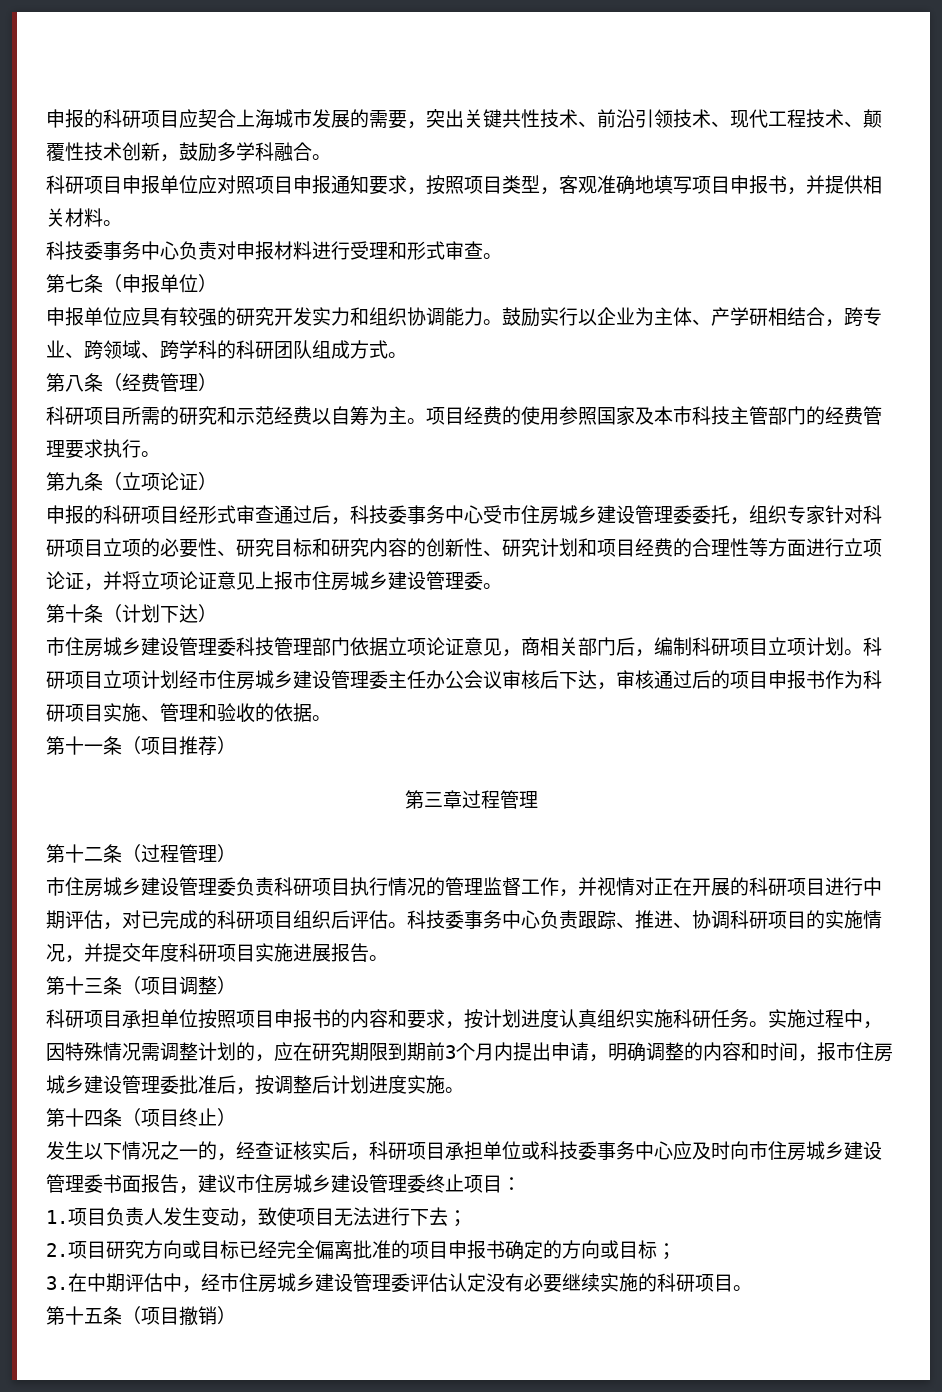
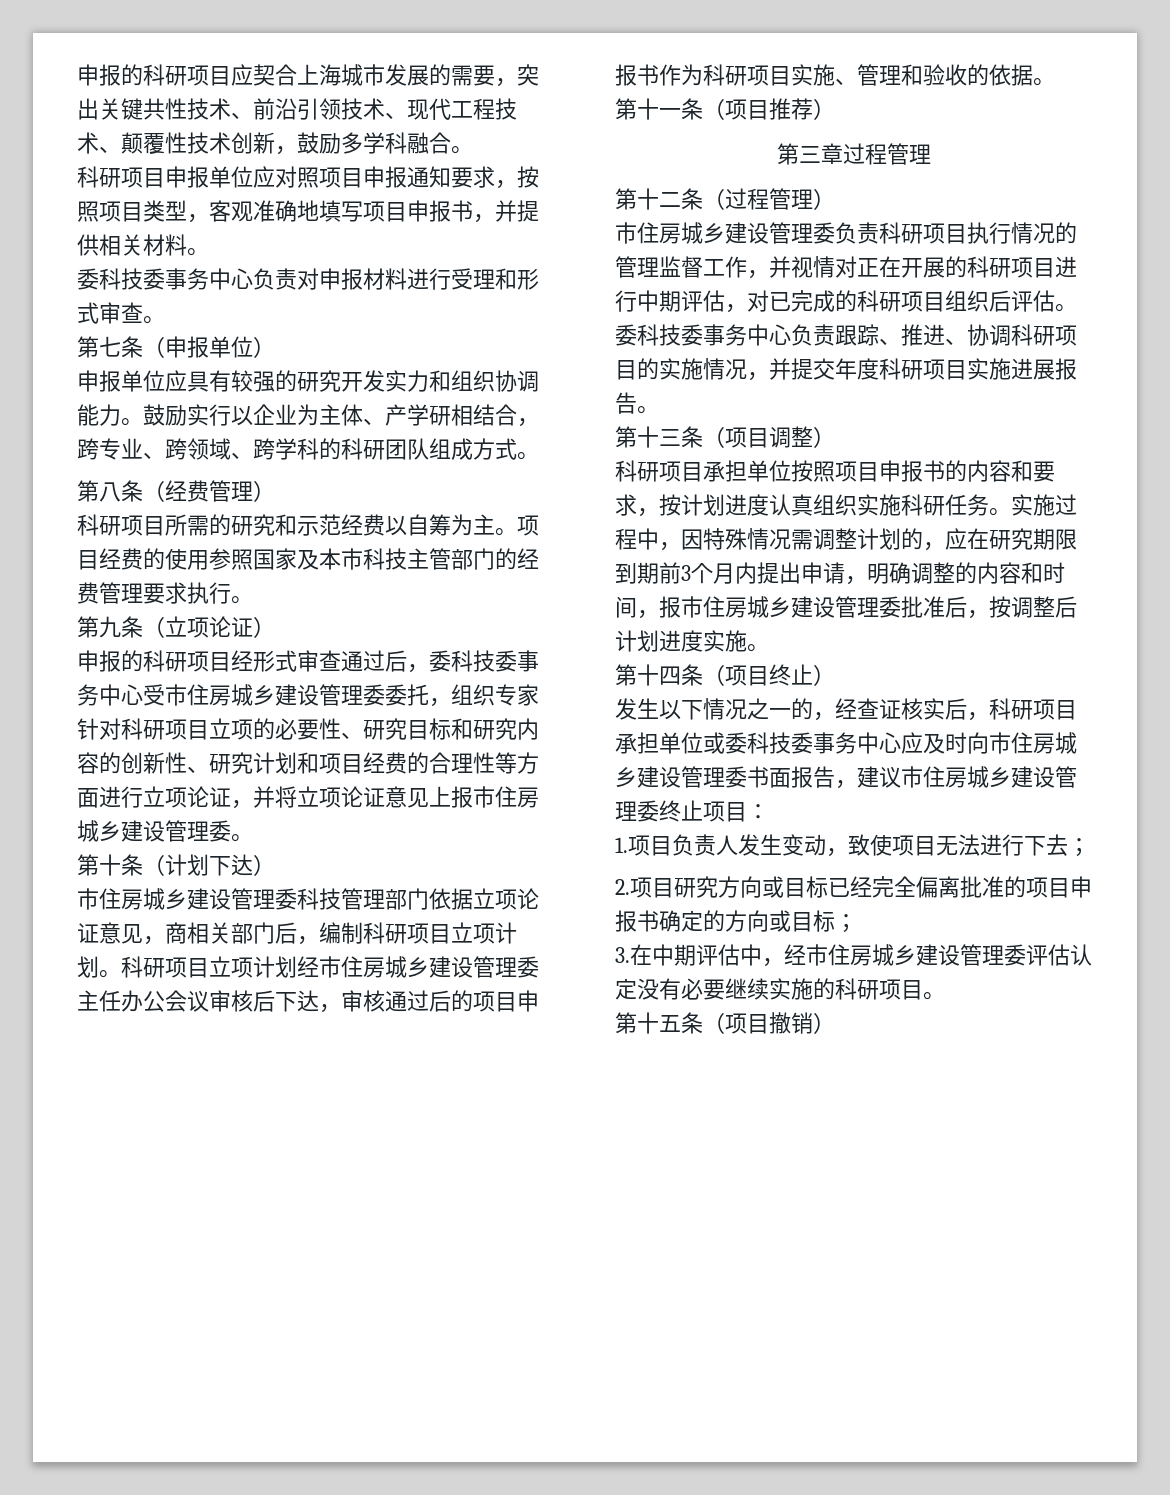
- 科技委事务中心负责对申报材料进行受理和形式审查。
+ 委科技委事务中心负责对申报材料进行受理和形式审查。
- 申报的科研项目经形式审查通过后，科技委事务中心受市住房城乡建设管理委委托，组织专家针对科研项目立项的必要性、研究目标和研究内容的创新性、研究计划和项目经费的合理性等方面进行立项论证，并将立项论证意见上报市住房城乡建设管理委。
+ 申报的科研项目经形式审查通过后，委科技委事务中心受市住房城乡建设管理委委托，组织专家针对科研项目立项的必要性、研究目标和研究内容的创新性、研究计划和项目经费的合理性等方面进行立项论证，并将立项论证意见上报市住房城乡建设管理委。
- 科技委事务中心负责跟踪、推进、协调科研项目的实施情况，并提交年度科研项目实施进展报告。
+ 委科技委事务中心负责跟踪、推进、协调科研项目的实施情况，并提交年度科研项目实施进展报告。
- 发生以下情况之一的，经查证核实后，科研项目承担单位或科技委事务中心应及时向市住房城乡建设管理委书面报告，建议市住房城乡建设管理委终止项目：
+ 发生以下情况之一的，经查证核实后，科研项目承担单位或委科技委事务中心应及时向市住房城乡建设管理委书面报告，建议市住房城乡建设管理委终止项目：

